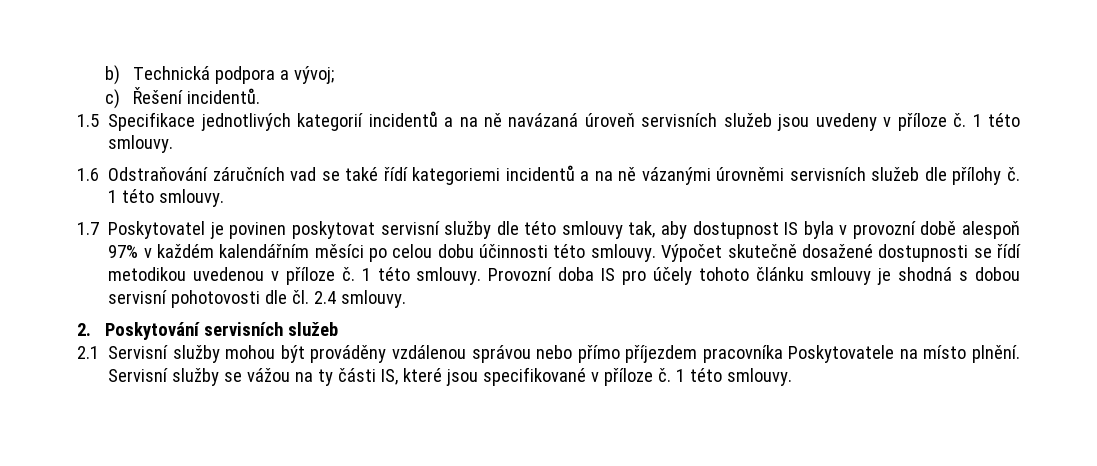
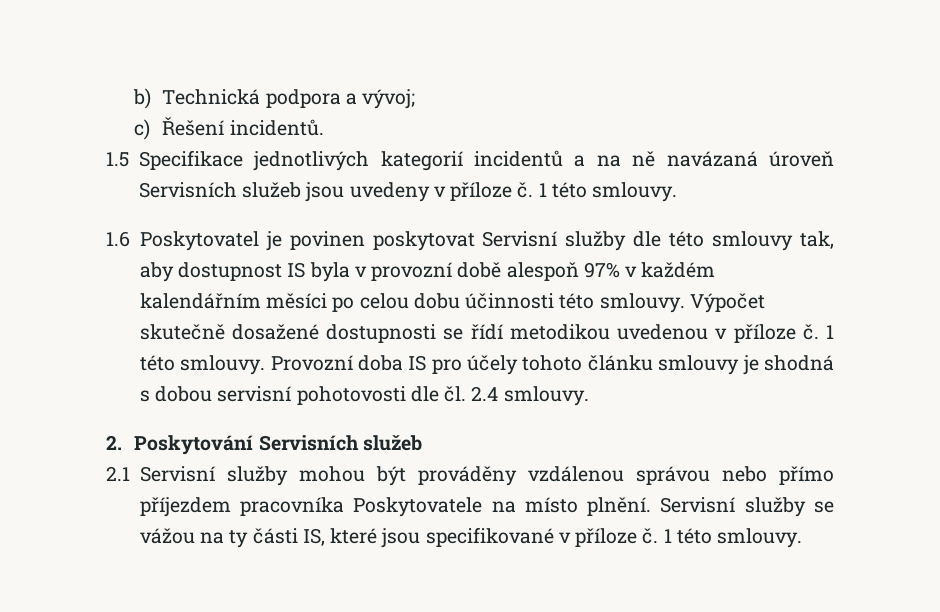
- 1.5 Specifikace jednotlivých kategorií incidentů a na ně navázaná úroveň servisních služeb jsou uvedeny v příloze č.
+ 1.5 Specifikace jednotlivých kategorií incidentů a na ně navázaná úroveň Servisních služeb jsou uvedeny v příloze č.
- 1.6 Odstraňování záručních vad se také řídí kategoriemi incidentů a na ně vázanými úrovněmi servisních služeb dle přílohy č. 1 této smlouvy.
- 1.7 Poskytovatel je povinen poskytovat servisní služby dle této smlouvy tak, aby dostupnost IS byla v provozní době alespoň 97% v každém kalendářním měsíci po celou dobu účinnosti této smlouvy.
+ 1.6 Poskytovatel je povinen poskytovat Servisní služby dle této smlouvy tak, aby dostupnost IS byla v provozní době alespoň 97% v každém kalendářním měsíci po celou dobu účinnosti této smlouvy.
- 2. Poskytování servisních služeb
+ 2. Poskytování Servisních služeb

